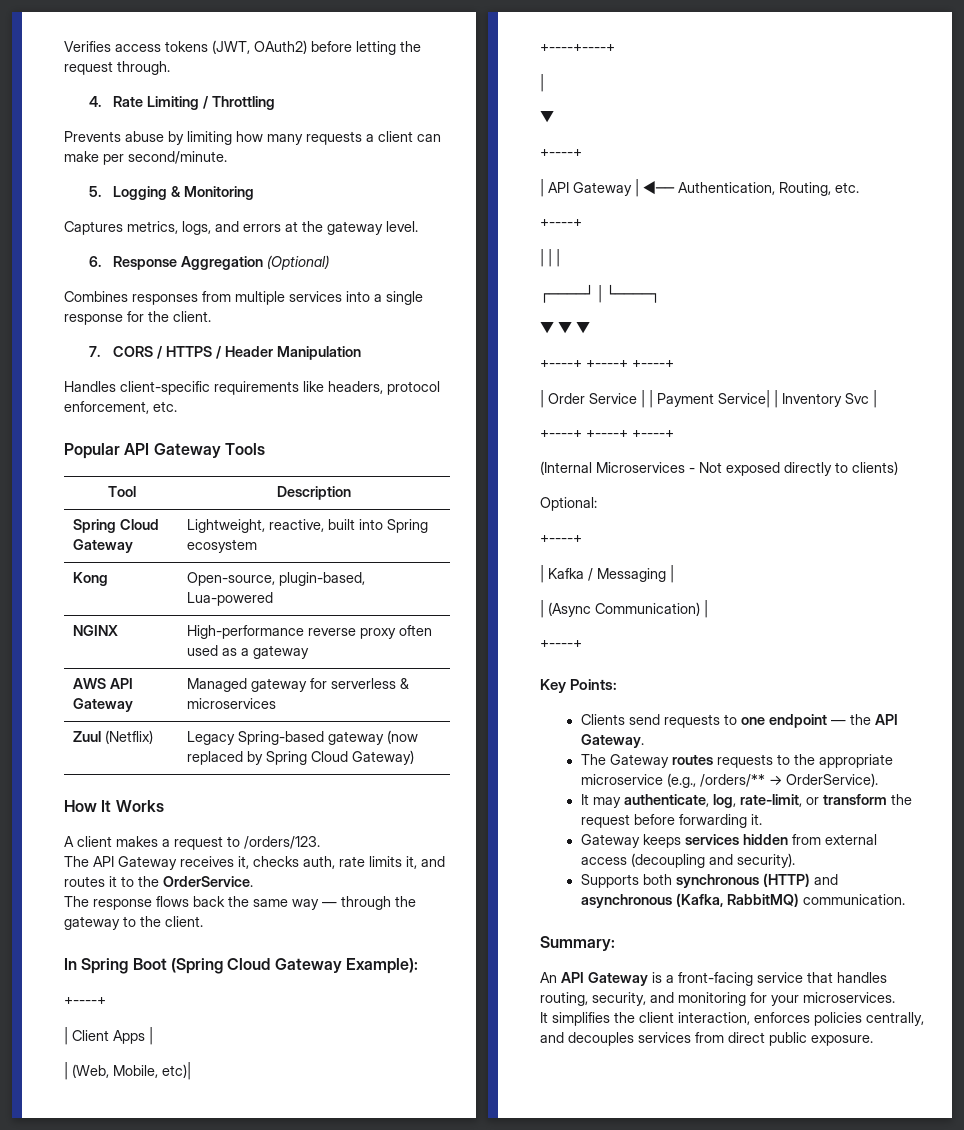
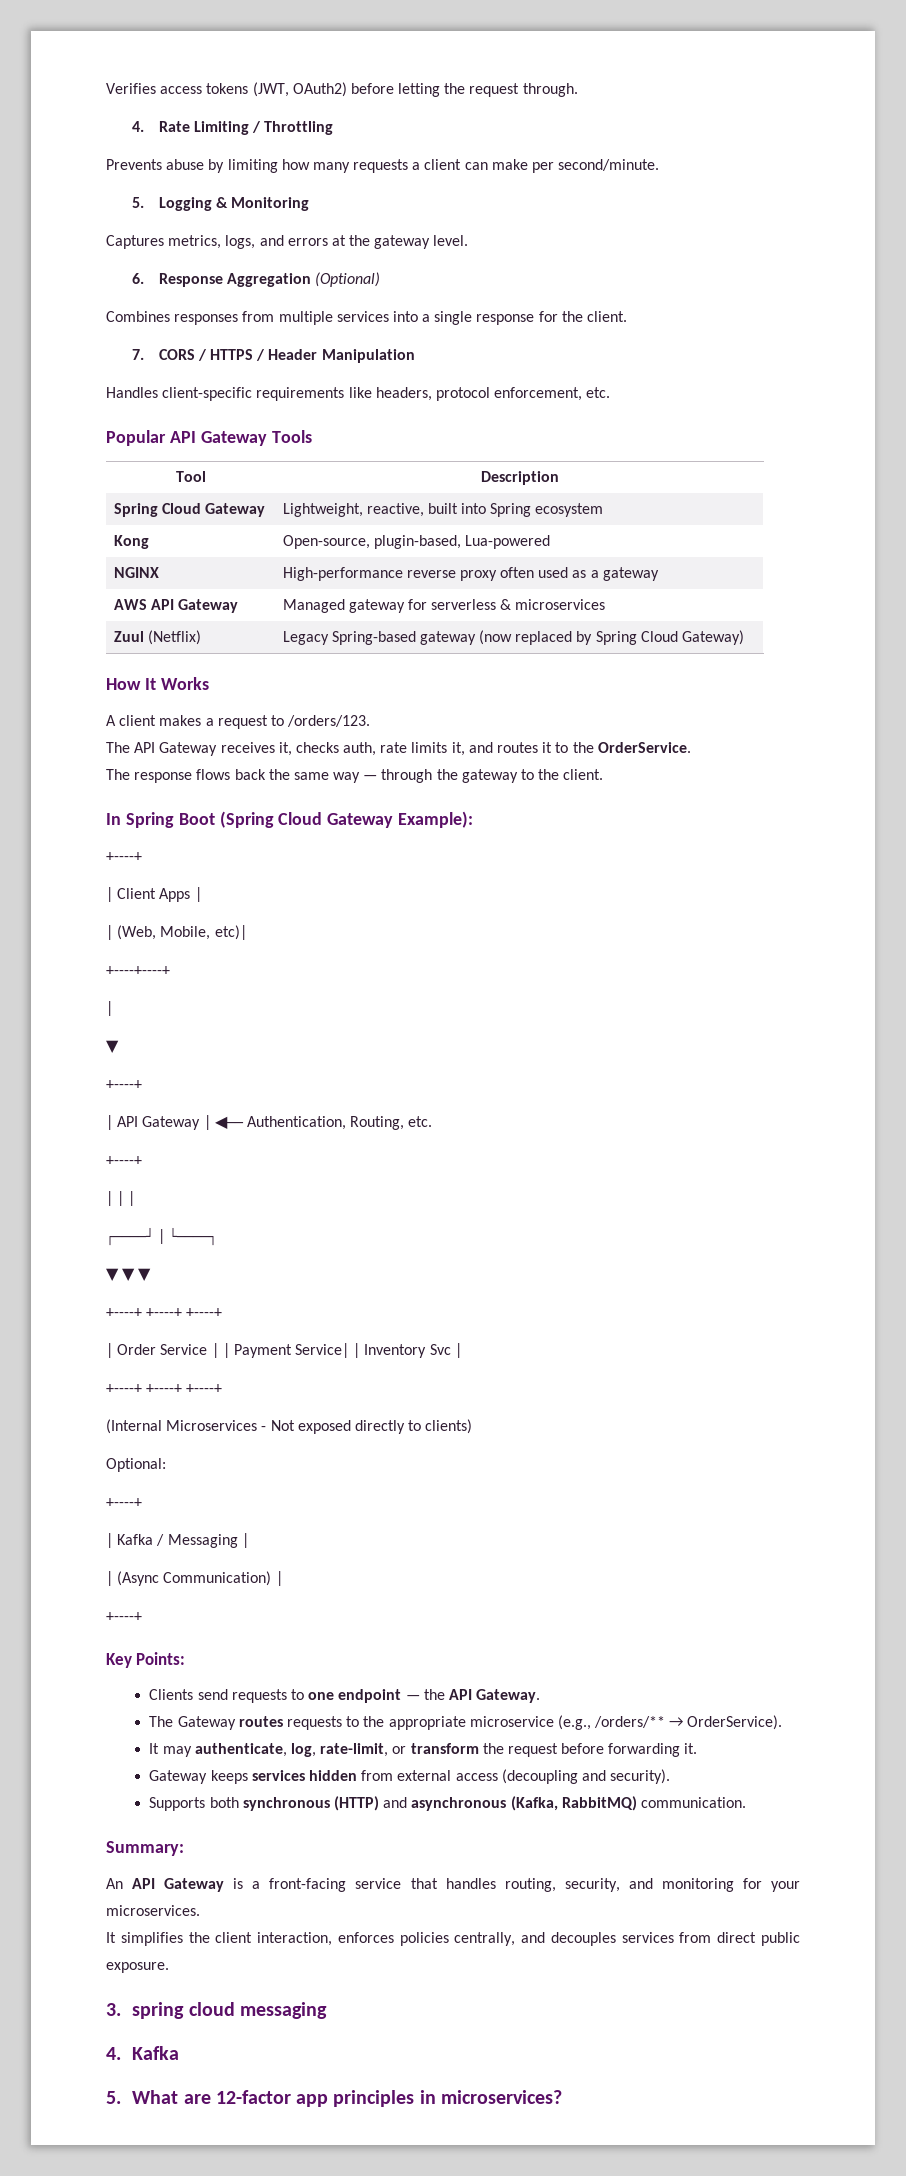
+ 3. spring cloud messaging
+ 4. Kafka
+ 5. What are 12-factor app principles in microservices?

